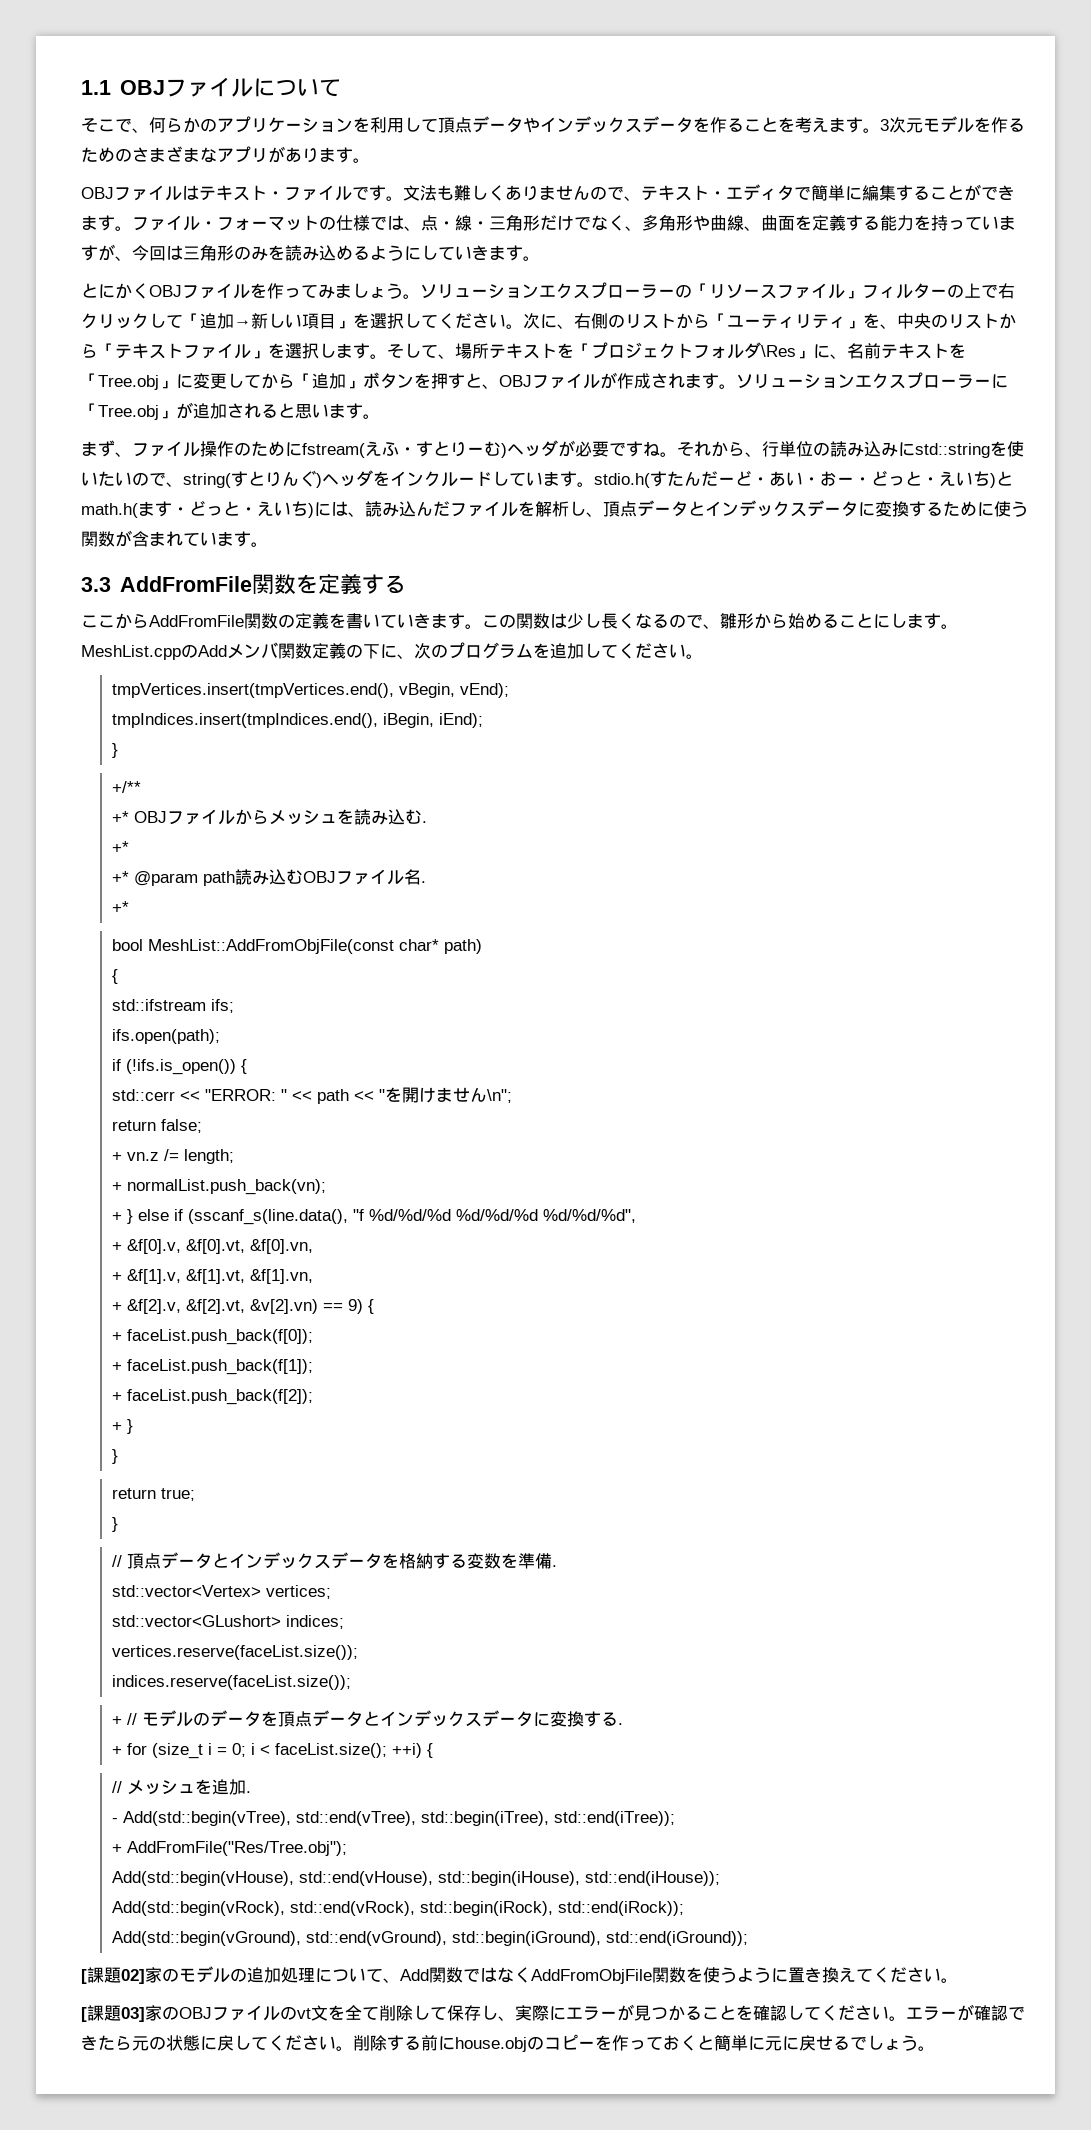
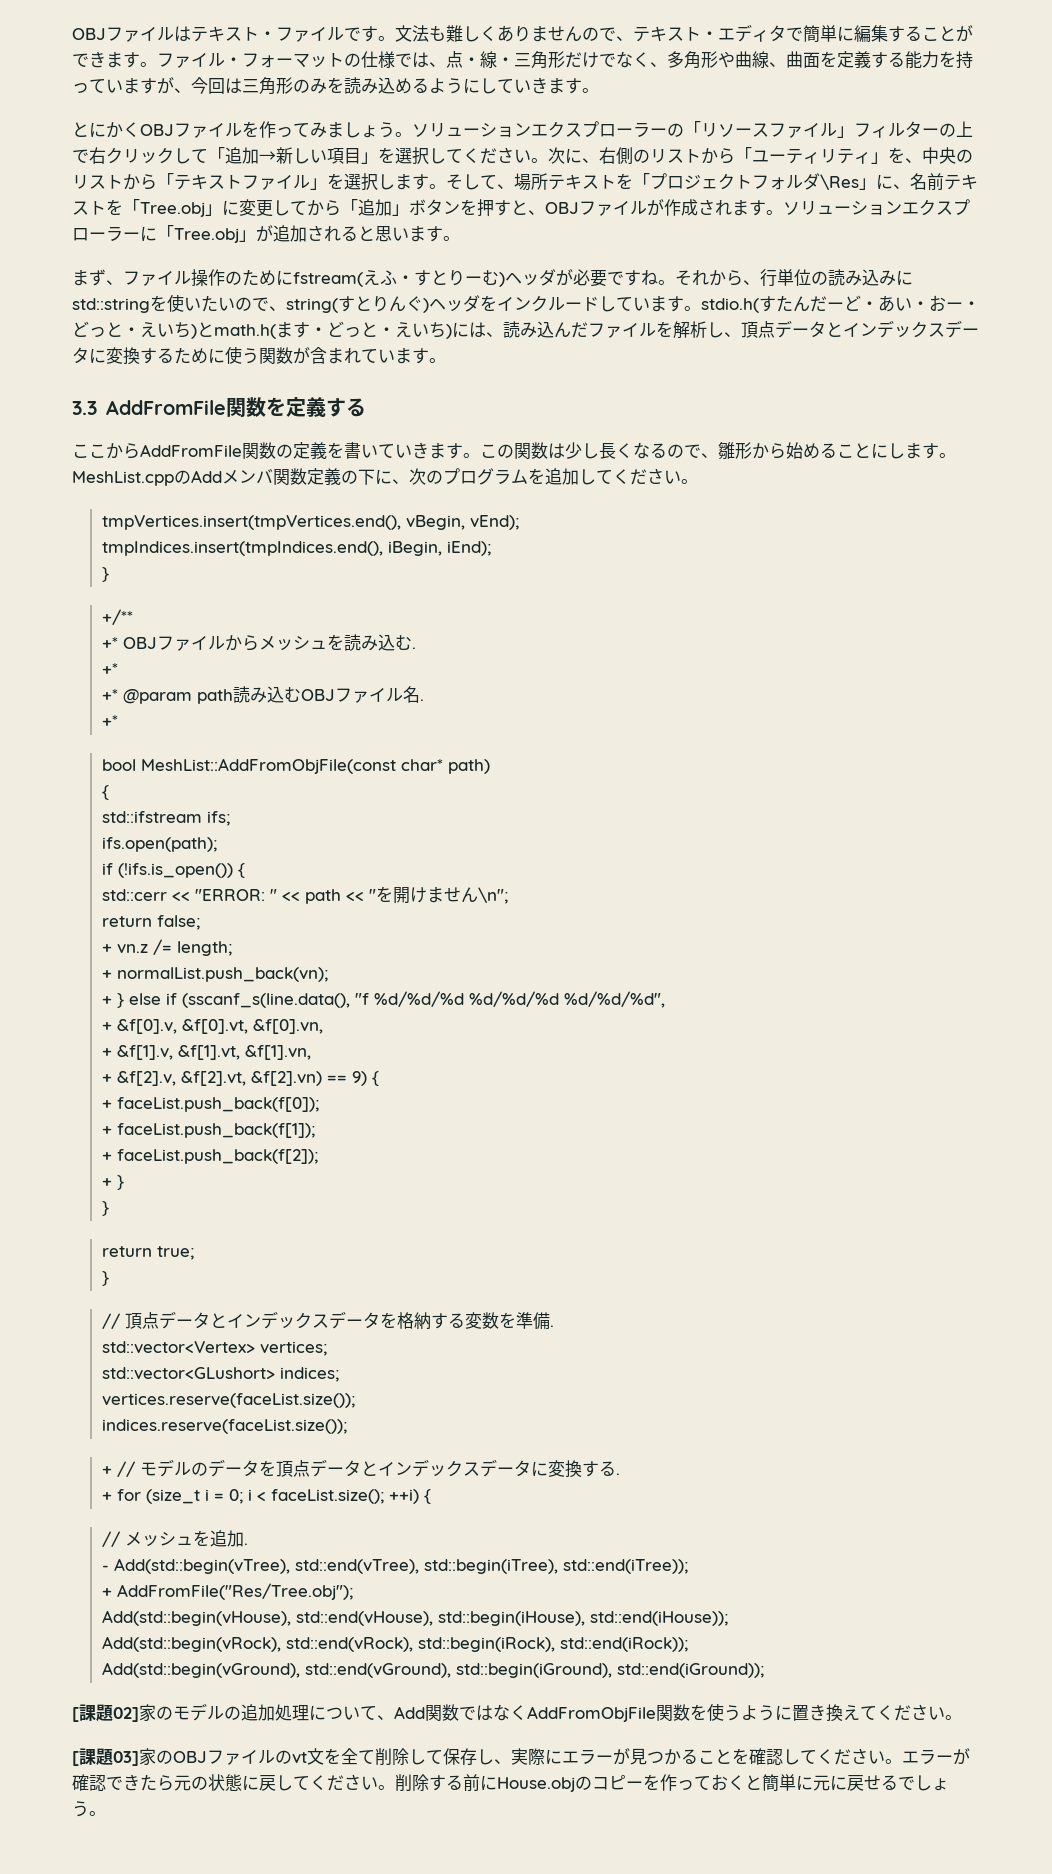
- 1.1 OBJファイルについて
- そこで、何らかのアプリケーションを利用して頂点データやインデックスデータを作ることを考えます。3次元モデルを作るためのさまざまなアプリがあります。
- + &f[2].v, &f[2].vt, &v[2].vn) == 9) {
+ + &f[2].v, &f[2].vt, &f[2].vn) == 9) {
- 削除する前にhouse.objのコピーを作っておくと簡単に元に戻せるでしょう。
+ 削除する前にHouse.objのコピーを作っておくと簡単に元に戻せるでしょう。

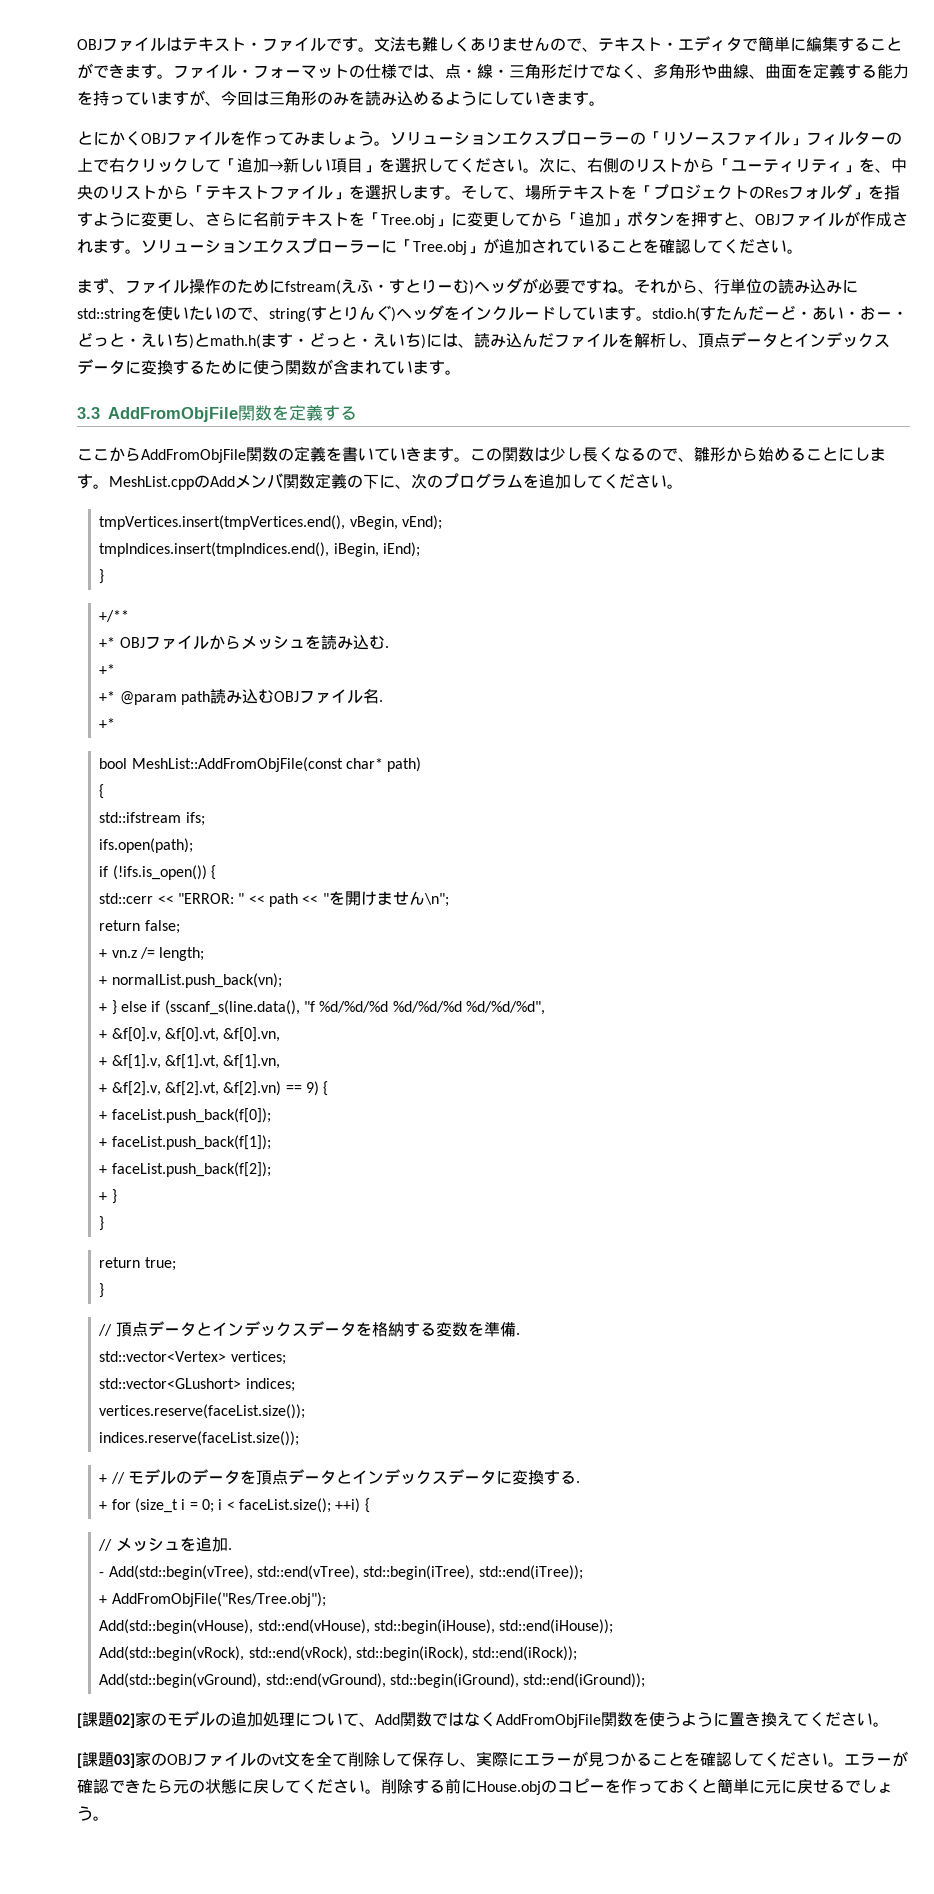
- そして、場所テキストを「プロジェクトフォルダ\Res」に、名前テキストを「Tree.obj」に変更してから「追加」ボタンを押すと、OBJファイルが作成されます。
+ そして、場所テキストを「プロジェクトのResフォルダ」を指すように変更し、さらに名前テキストを「Tree.obj」に変更してから「追加」ボタンを押すと、OBJファイルが作成されます。
- ソリューションエクスプローラーに「Tree.obj」が追加されると思います。
+ ソリューションエクスプローラーに「Tree.obj」が追加されていることを確認してください。
- 3.3 AddFromFile関数を定義する
+ 3.3 AddFromObjFile関数を定義する
- ここからAddFromFile関数の定義を書いていきます。
+ ここからAddFromObjFile関数の定義を書いていきます。
- + AddFromFile("Res/Tree.obj");
+ + AddFromObjFile("Res/Tree.obj");

